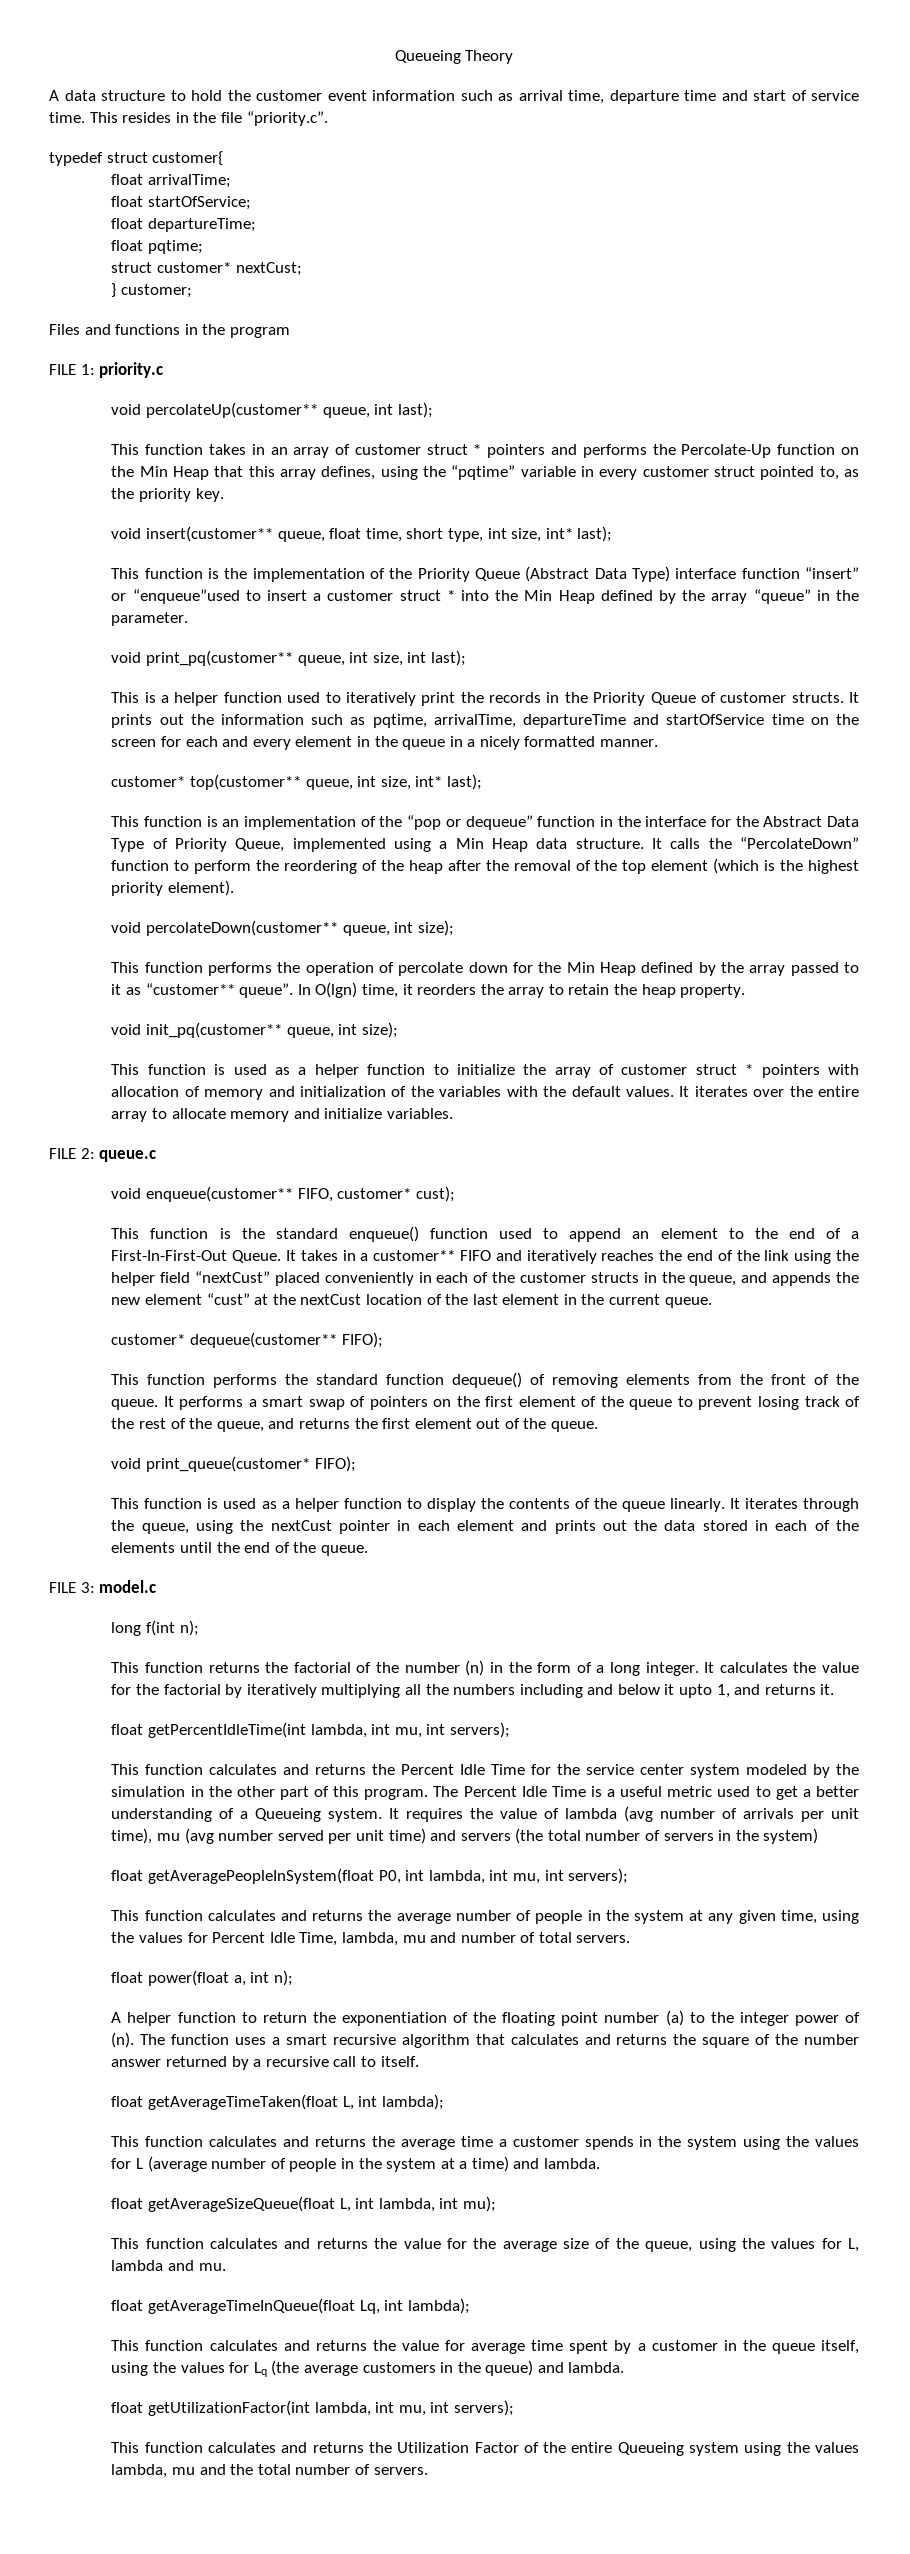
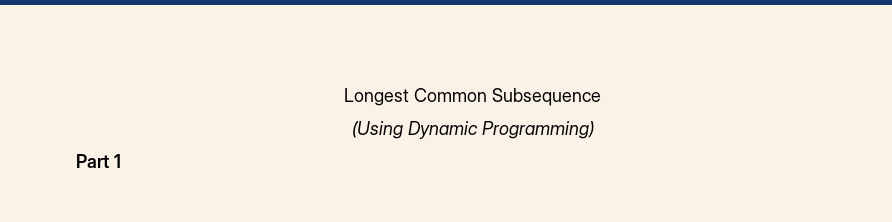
- Queueing Theory
- A data structure to hold the customer event information such as arrival time, departure time and start of service time. This resides in the file “priority.c”.
- typedef struct customer{
- float arrivalTime;
- float startOfService;
- float departureTime;
- float pqtime;
- struct customer* nextCust;
- } customer;
- Files and functions in the program
- FILE 1: priority.c
- void percolateUp(customer** queue, int last);
- This function takes in an array of customer struct * pointers and performs the Percolate-Up function on the Min Heap that this array defines, using the “pqtime” variable in every customer struct pointed to, as the priority key.
- void insert(customer** queue, float time, short type, int size, int* last);
- This function is the implementation of the Priority Queue (Abstract Data Type) interface function “insert” or “enqueue”used to insert a customer struct * into the Min Heap defined by the array “queue” in the parameter.
- void print_pq(customer** queue, int size, int last);
- This is a helper function used to iteratively print the records in the Priority Queue of customer structs. It prints out the information such as pqtime, arrivalTime, departureTime and startOfService time on the screen for each and every element in the queue in a nicely formatted manner.
- customer* top(customer** queue, int size, int* last);
- This function is an implementation of the “pop or dequeue” function in the interface for the Abstract Data Type of Priority Queue, implemented using a Min Heap data structure. It calls the “PercolateDown” function to perform the reordering of the heap after the removal of the top element (which is the highest priority element).
- void percolateDown(customer** queue, int size);
- This function performs the operation of percolate down for the Min Heap defined by the array passed to it as “customer** queue”. In O(lgn) time, it reorders the array to retain the heap property.
- void init_pq(customer** queue, int size);
- This function is used as a helper function to initialize the array of customer struct * pointers with allocation of memory and initialization of the variables with the default values. It iterates over the entire array to allocate memory and initialize variables.
- FILE 2: queue.c
- void enqueue(customer** FIFO, customer* cust);
- This function is the standard enqueue() function used to append an element to the end of a First-In-First-Out Queue. It takes in a customer** FIFO and iteratively reaches the end of the link using the helper field “nextCust” placed conveniently in each of the customer structs in the queue, and appends the new element “cust” at the nextCust location of the last element in the current queue.
- customer* dequeue(customer** FIFO);
- This function performs the standard function dequeue() of removing elements from the front of the queue. It performs a smart swap of pointers on the first element of the queue to prevent losing track of the rest of the queue, and returns the first element out of the queue.
- void print_queue(customer* FIFO);
- This function is used as a helper function to display the contents of the queue linearly. It iterates through the queue, using the nextCust pointer in each element and prints out the data stored in each of the elements until the end of the queue.
- FILE 3: model.c
- long f(int n);
- This function returns the factorial of the number (n) in the form of a long integer. It calculates the value for the factorial by iteratively multiplying all the numbers including and below it upto 1, and returns it.
- float getPercentIdleTime(int lambda, int mu, int servers);
- This function calculates and returns the Percent Idle Time for the service center system modeled by the simulation in the other part of this program. The Percent Idle Time is a useful metric used to get a better understanding of a Queueing system. It requires the value of lambda (avg number of arrivals per unit time), mu (avg number served per unit time) and servers (the total number of servers in the system)
- float getAveragePeopleInSystem(float P0, int lambda, int mu, int servers);
- This function calculates and returns the average number of people in the system at any given time, using the values for Percent Idle Time, lambda, mu and number of total servers.
- float power(float a, int n);
- A helper function to return the exponentiation of the floating point number (a) to the integer power of (n). The function uses a smart recursive algorithm that calculates and returns the square of the number answer returned by a recursive call to itself.
- float getAverageTimeTaken(float L, int lambda);
- This function calculates and returns the average time a customer spends in the system using the values for L (average number of people in the system at a time) and lambda.
- float getAverageSizeQueue(float L, int lambda, int mu);
- This function calculates and returns the value for the average size of the queue, using the values for L, lambda and mu.
- float getAverageTimeInQueue(float Lq, int lambda);
- This function calculates and returns the value for average time spent by a customer in the queue itself, using the values for Lq (the average customers in the queue) and lambda.
- float getUtilizationFactor(int lambda, int mu, int servers);
- This function calculates and returns the Utilization Factor of the entire Queueing system using the values lambda, mu and the total number of servers.
+ Longest Common Subsequence
+ (Using Dynamic Programming)
+ Part 1

